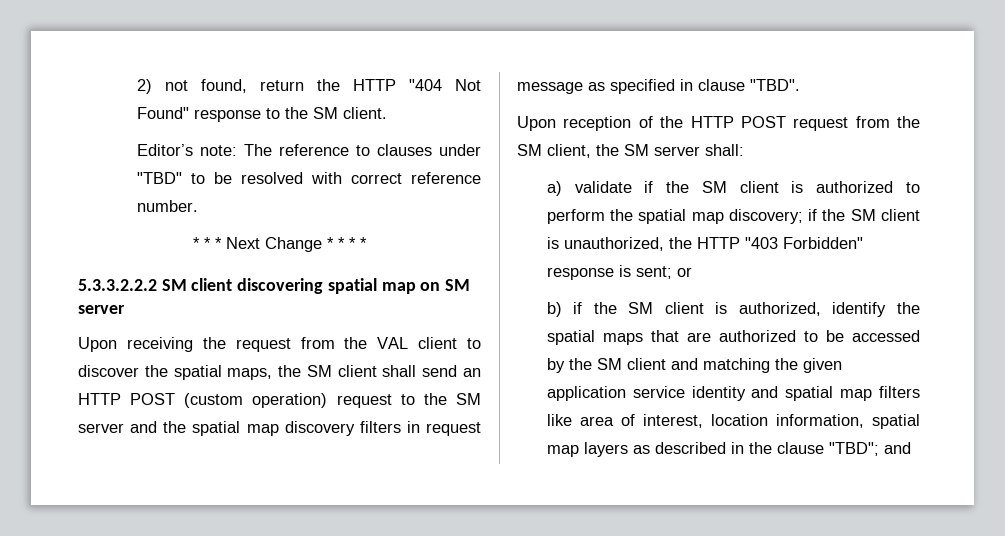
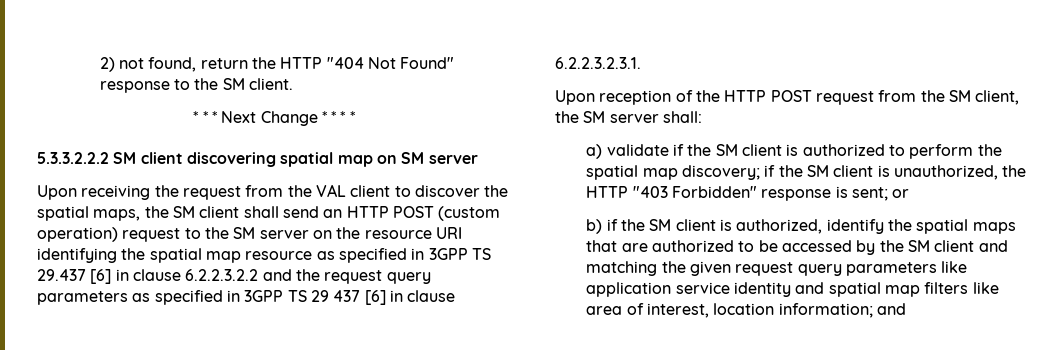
- Editor’s note: The reference to clauses under "TBD" to be resolved with correct reference number.
- Upon receiving the request from the VAL client to discover the spatial maps, the SM client shall send an HTTP POST (custom operation) request to the SM server and the spatial map discovery filters in request message as specified in clause "TBD".
+ Upon receiving the request from the VAL client to discover the spatial maps, the SM client shall send an HTTP POST (custom operation) request to the SM server on the resource URI identifying the spatial map resource as specified in 3GPP TS 29.437 [6] in clause 6.2.2.3.2.2 and the request query parameters as specified in 3GPP TS 29 437 [6] in clause 6.2.2.3.2.3.1.
- b) if the SM client is authorized, identify the spatial maps that are authorized to be accessed by the SM client and matching the given application service identity and spatial map filters like area of interest, location information, spatial map layers as described in the clause "TBD"; and
+ b) if the SM client is authorized, identify the spatial maps that are authorized to be accessed by the SM client and matching the given request query parameters like application service identity and spatial map filters like area of interest, location information; and

